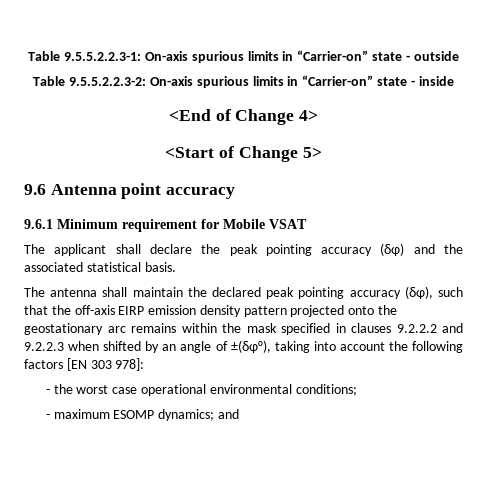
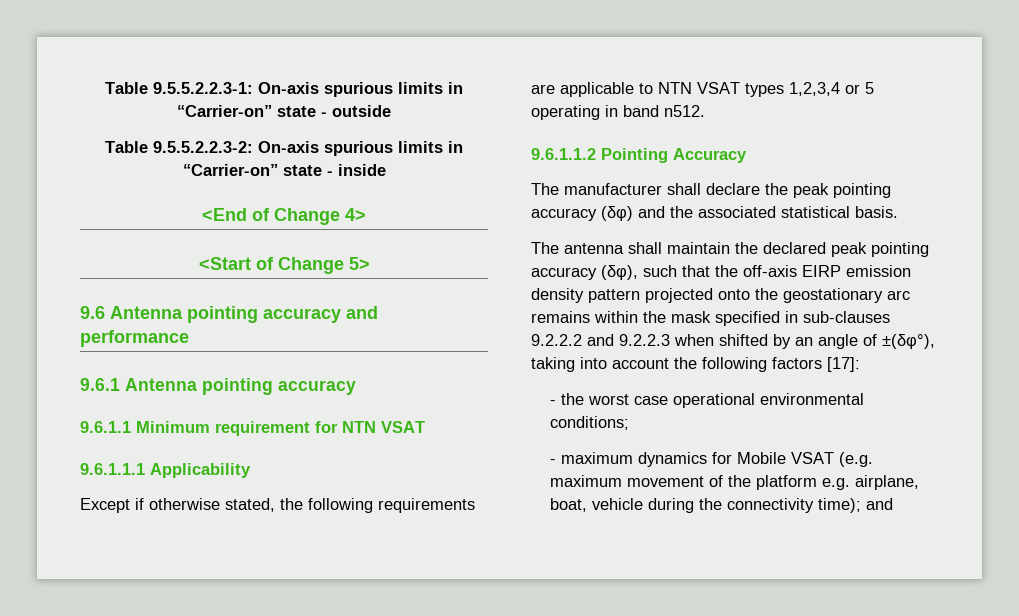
- 9.6 Antenna point accuracy
+ 9.6 Antenna pointing accuracy and performance
+ 9.6.1 Antenna pointing accuracy
- 9.6.1 Minimum requirement for Mobile VSAT
- The applicant shall declare the peak pointing accuracy (δφ) and the associated statistical basis.
+ 9.6.1.1 Minimum requirement for NTN VSAT
+ 9.6.1.1.1 Applicability
+ Except if otherwise stated, the following requirements are applicable to NTN VSAT types 1,2,3,4 or 5 operating in band n512.
+ 9.6.1.1.2 Pointing Accuracy
+ The manufacturer shall declare the peak pointing accuracy (δφ) and the associated statistical basis.
- The antenna shall maintain the declared peak pointing accuracy (δφ), such that the off-axis EIRP emission density pattern projected onto the geostationary arc remains within the mask specified in clauses 9.2.2.2 and 9.2.2.3 when shifted by an angle of ±(δφ°), taking into account the following factors [EN 303 978]:
+ The antenna shall maintain the declared peak pointing accuracy (δφ), such that the off-axis EIRP emission density pattern projected onto the geostationary arc remains within the mask specified in sub-clauses 9.2.2.2 and 9.2.2.3 when shifted by an angle of ±(δφ°), taking into account the following factors [17]:
- - maximum ESOMP dynamics; and
+ - maximum dynamics for Mobile VSAT (e.g. maximum movement of the platform e.g. airplane, boat, vehicle during the connectivity time); and

